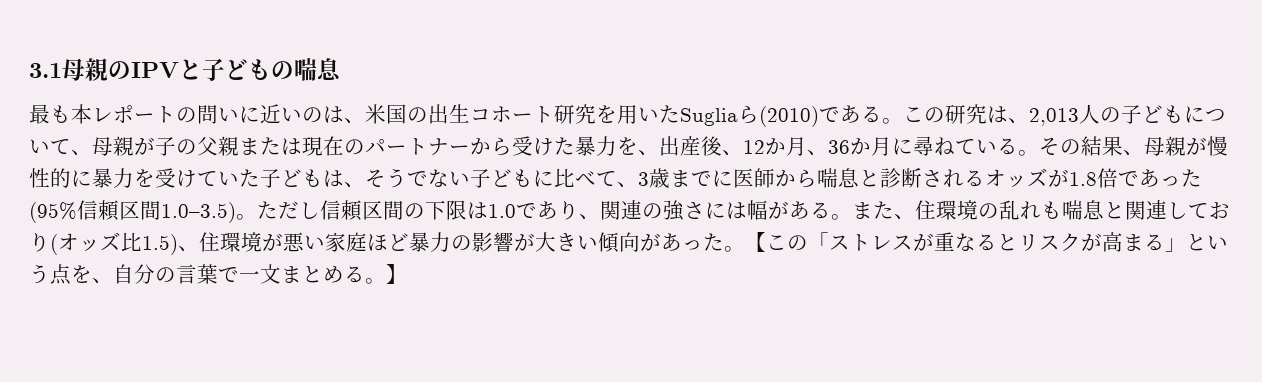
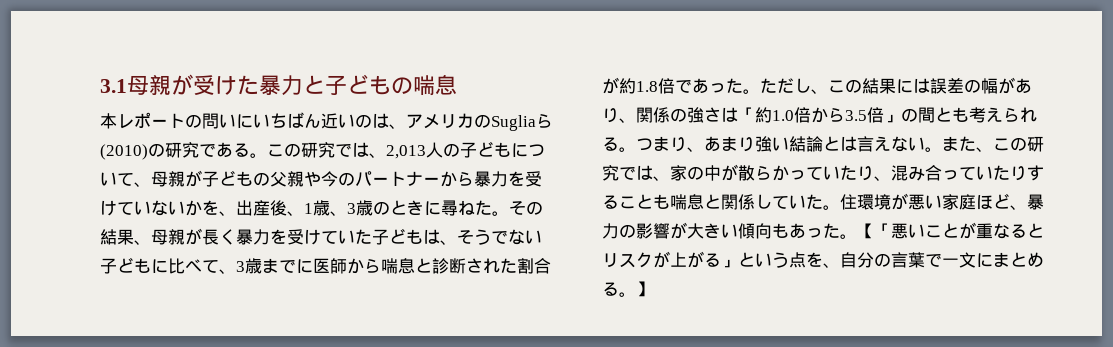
- 3.1母親のIPVと子どもの喘息
+ 3.1母親が受けた暴力と子どもの喘息
- 最も本レポートの問いに近いのは、米国の出生コホート研究を用いたSugliaら(2010)である。
+ 本レポートの問いにいちばん近いのは、アメリカのSugliaら(2010)の研究である。
- この研究は、2,013人の子どもについて、母親が子の父親または現在のパートナーから受けた暴力を、出産後、12か月、36か月に尋ねている。
+ この研究では、2,013人の子どもについて、母親が子どもの父親や今のパートナーから暴力を受けていないかを、出産後、1歳、3歳のときに尋ねた。
- その結果、母親が慢性的に暴力を受けていた子どもは、そうでない子どもに比べて、3歳までに医師から喘息と診断されるオッズが1.8倍であった(95%信頼区間1.0–3.5)。ただし信頼区間の下限は1.0であり、関連の強さには幅がある。また、住環境の乱れも喘息と関連しており(オッズ比1.5)、住環境が悪い家庭ほど暴力の影響が大きい傾向があった。
+ その結果、母親が長く暴力を受けていた子どもは、そうでない子どもに比べて、3歳までに医師から喘息と診断された割合が約1.8倍であった。ただし、この結果には誤差の幅があり、関係の強さは「約1.0倍から3.5倍」の間とも考えられる。つまり、あまり強い結論とは言えない。また、この研究では、家の中が散らかっていたり、混み合っていたりすることも喘息と関係していた。住環境が悪い家庭ほど、暴力の影響が大きい傾向もあった。
- 【この「ストレスが重なるとリスクが高まる」という点を、自分の言葉で一文まとめる。
+ 【「悪いことが重なるとリスクが上がる」という点を、自分の言葉で一文にまとめる。

